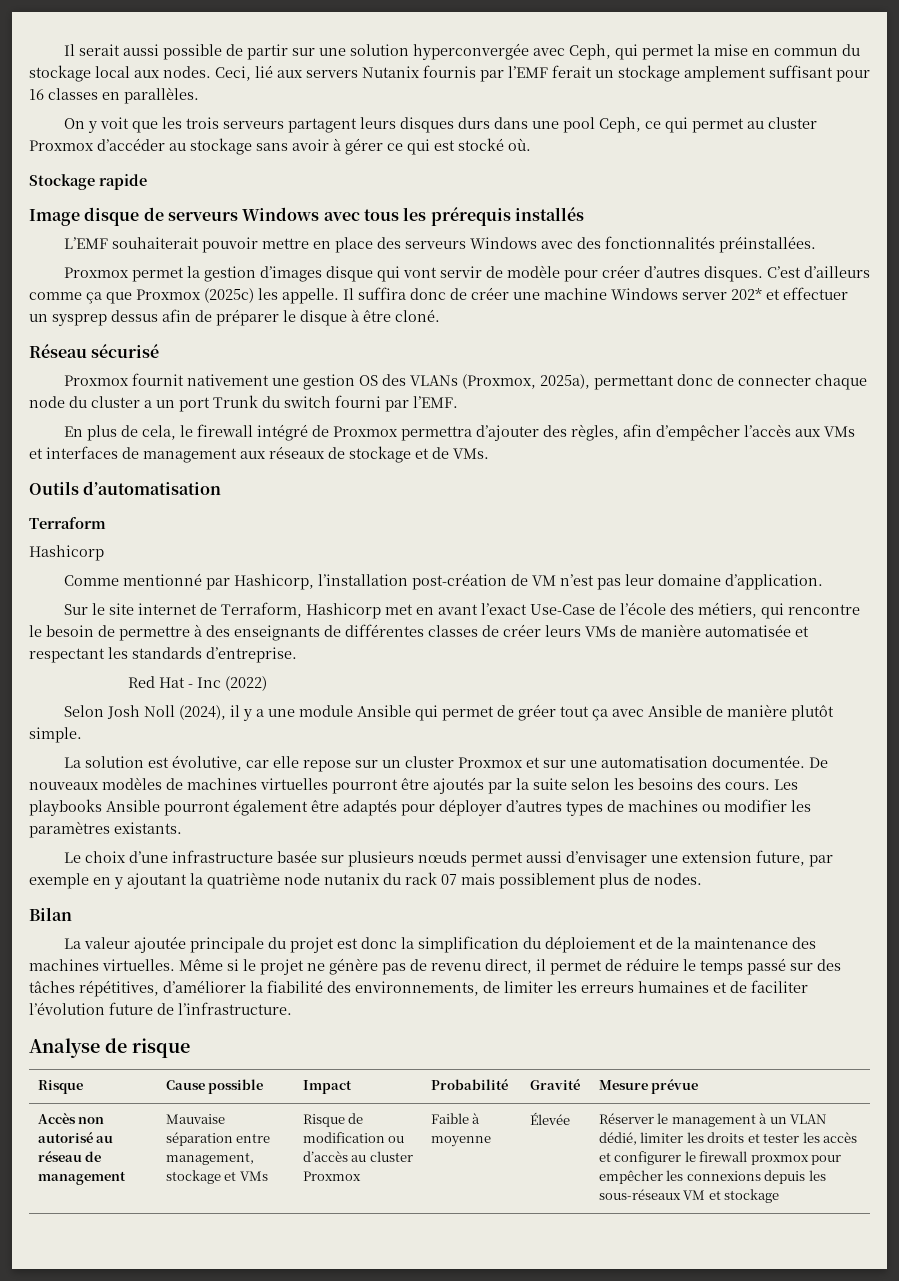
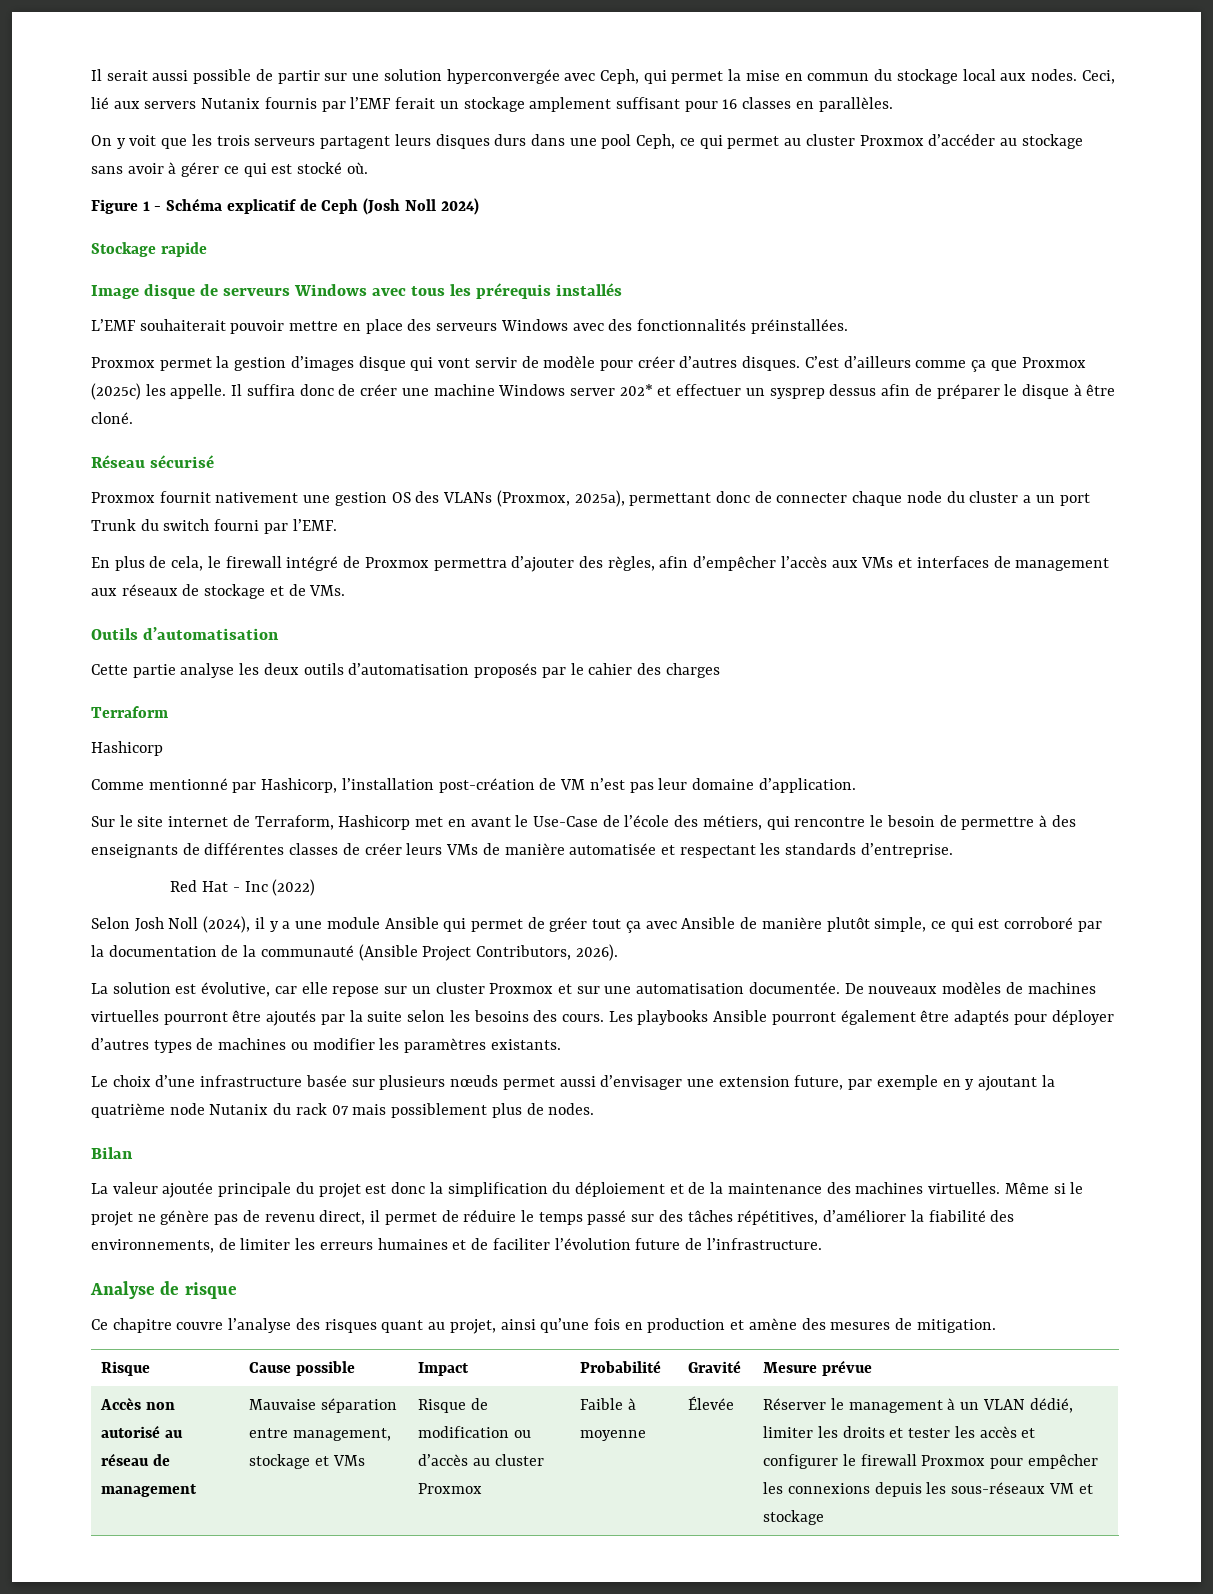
+ Figure 1 - Schéma explicatif de Ceph (Josh Noll 2024)
+ Cette partie analyse les deux outils d’automatisation proposés par le cahier des charges
- Sur le site internet de Terraform, Hashicorp met en avant l’exact Use-Case de l’école des métiers, qui rencontre le besoin de permettre à des enseignants de différentes classes de créer leurs VMs de manière automatisée et respectant les standards d’entreprise.
+ Sur le site internet de Terraform, Hashicorp met en avant le Use-Case de l’école des métiers, qui rencontre le besoin de permettre à des enseignants de différentes classes de créer leurs VMs de manière automatisée et respectant les standards d’entreprise.
- Selon Josh Noll (2024), il y a une module Ansible qui permet de gréer tout ça avec Ansible de manière plutôt simple.
+ Selon Josh Noll (2024), il y a une module Ansible qui permet de gréer tout ça avec Ansible de manière plutôt simple, ce qui est corroboré par la documentation de la communauté (Ansible Project Contributors, 2026).
- Le choix d’une infrastructure basée sur plusieurs nœuds permet aussi d’envisager une extension future, par exemple en y ajoutant la quatrième node nutanix du rack 07 mais possiblement plus de nodes.
+ Le choix d’une infrastructure basée sur plusieurs nœuds permet aussi d’envisager une extension future, par exemple en y ajoutant la quatrième node Nutanix du rack 07 mais possiblement plus de nodes.
+ Ce chapitre couvre l’analyse des risques quant au projet, ainsi qu’une fois en production et amène des mesures de mitigation.
- Réserver le management à un VLAN dédié, limiter les droits et tester les accès et configurer le firewall proxmox pour empêcher les connexions depuis les sous-réseaux VM et stockage
+ Réserver le management à un VLAN dédié, limiter les droits et tester les accès et configurer le firewall Proxmox pour empêcher les connexions depuis les sous-réseaux VM et stockage

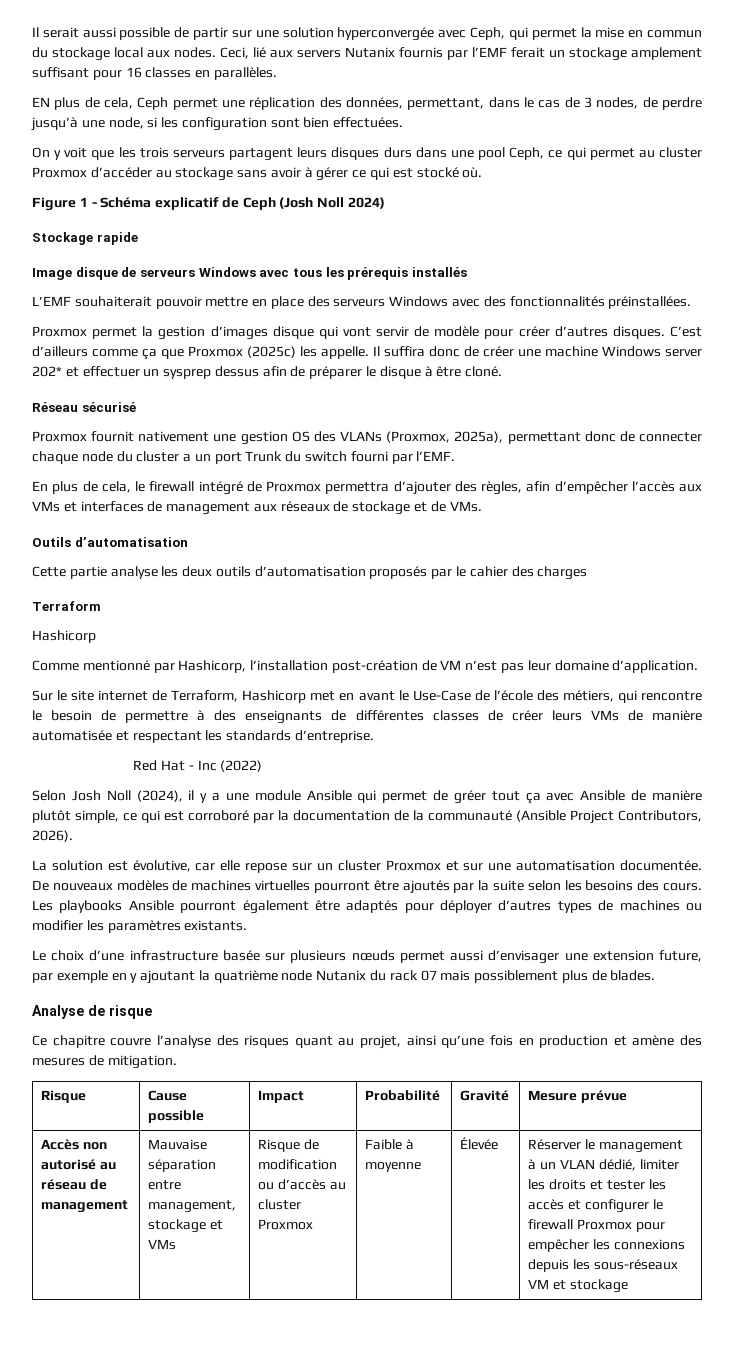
+ EN plus de cela, Ceph permet une réplication des données, permettant, dans le cas de 3 nodes, de perdre jusqu’à une node, si les configuration sont bien effectuées.
- Le choix d’une infrastructure basée sur plusieurs nœuds permet aussi d’envisager une extension future, par exemple en y ajoutant la quatrième node Nutanix du rack 07 mais possiblement plus de nodes.
- Bilan
- La valeur ajoutée principale du projet est donc la simplification du déploiement et de la maintenance des machines virtuelles. Même si le projet ne génère pas de revenu direct, il permet de réduire le temps passé sur des tâches répétitives, d’améliorer la fiabilité des environnements, de limiter les erreurs humaines et de faciliter l’évolution future de l’infrastructure.
+ Le choix d’une infrastructure basée sur plusieurs nœuds permet aussi d’envisager une extension future, par exemple en y ajoutant la quatrième node Nutanix du rack 07 mais possiblement plus de blades.

